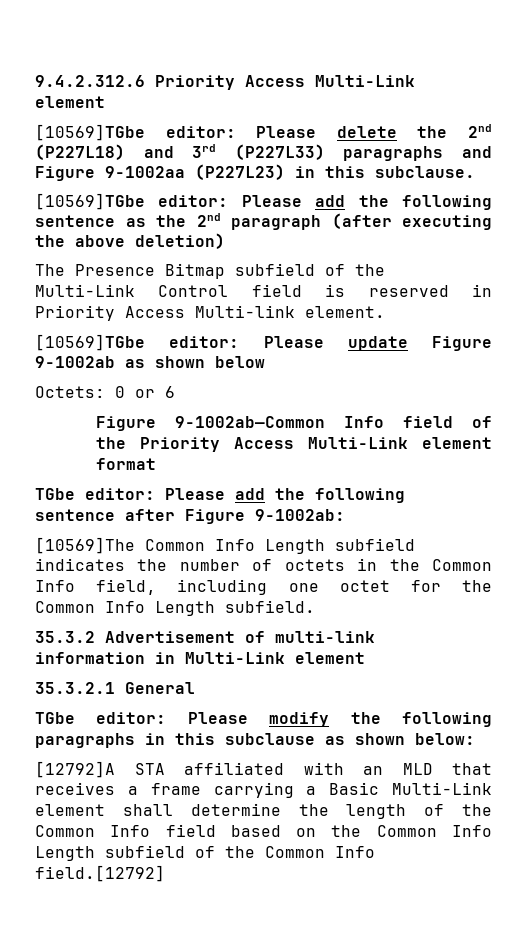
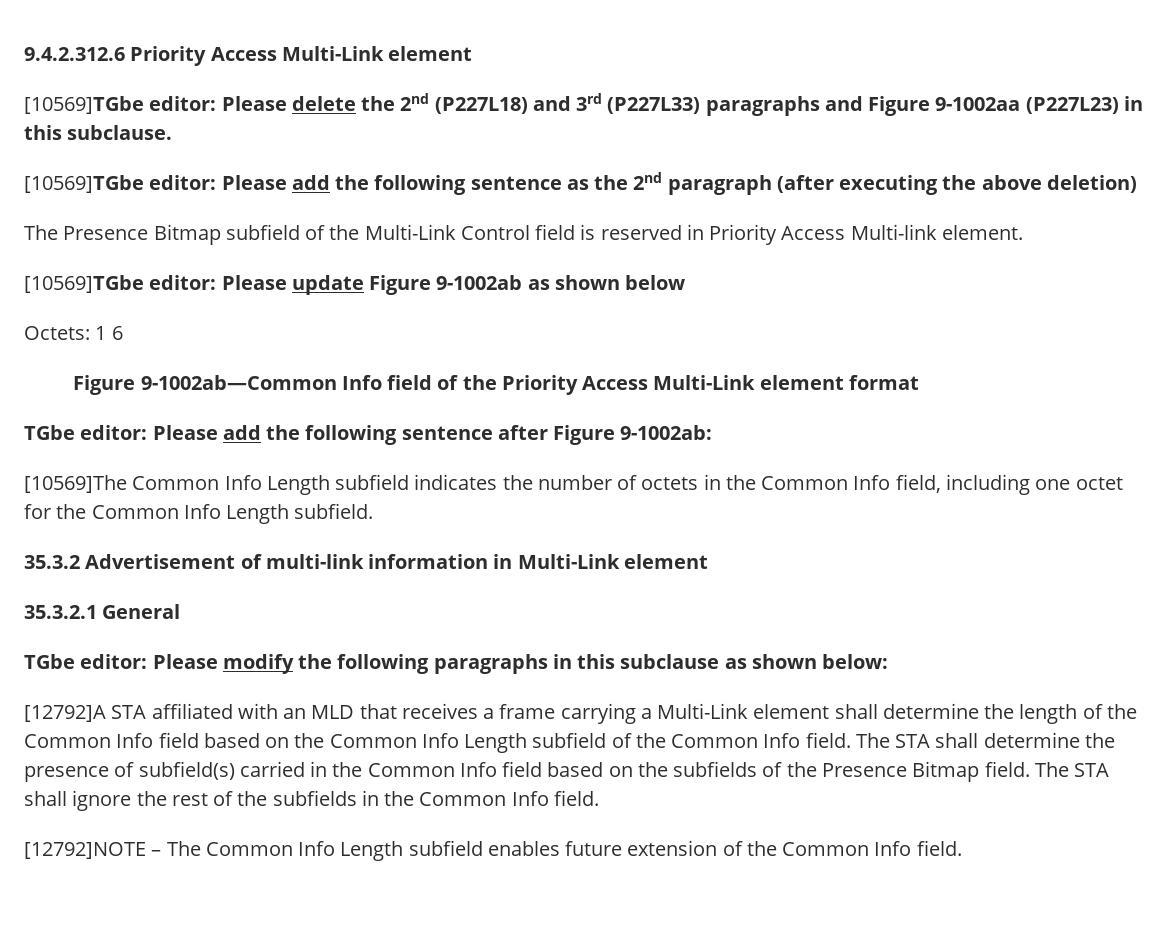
- Octets: 0 or 6
+ Octets: 1 6
- [12792]A STA affiliated with an MLD that receives a frame carrying a Basic Multi-Link element shall determine the length of the Common Info field based on the Common Info Length subfield of the Common Info field.[12792]
+ [12792]A STA affiliated with an MLD that receives a frame carrying a Multi-Link element shall determine the length of the Common Info field based on the Common Info Length subfield of the Common Info field. The STA shall determine the presence of subfield(s) carried in the Common Info field based on the subfields of the Presence Bitmap field. The STA shall ignore the rest of the subfields in the Common Info field.
+ [12792]NOTE – The Common Info Length subfield enables future extension of the Common Info field.

